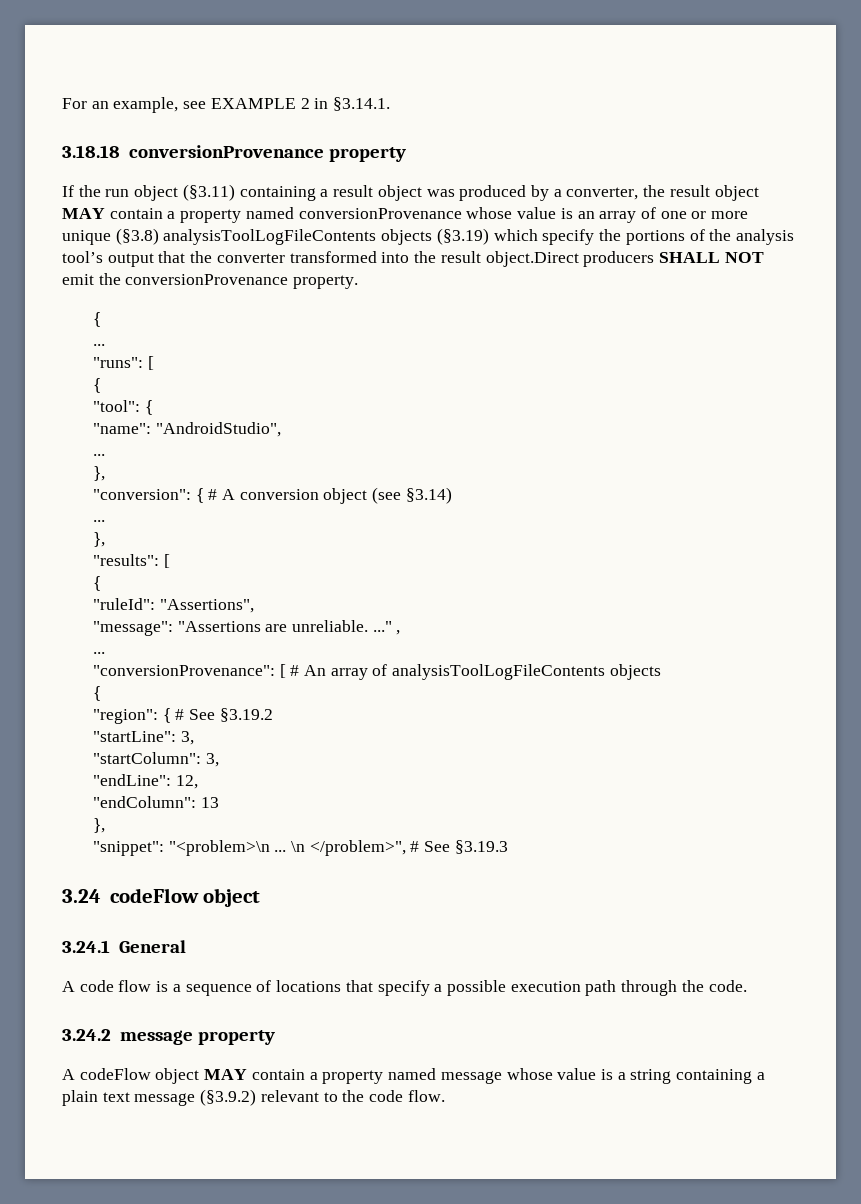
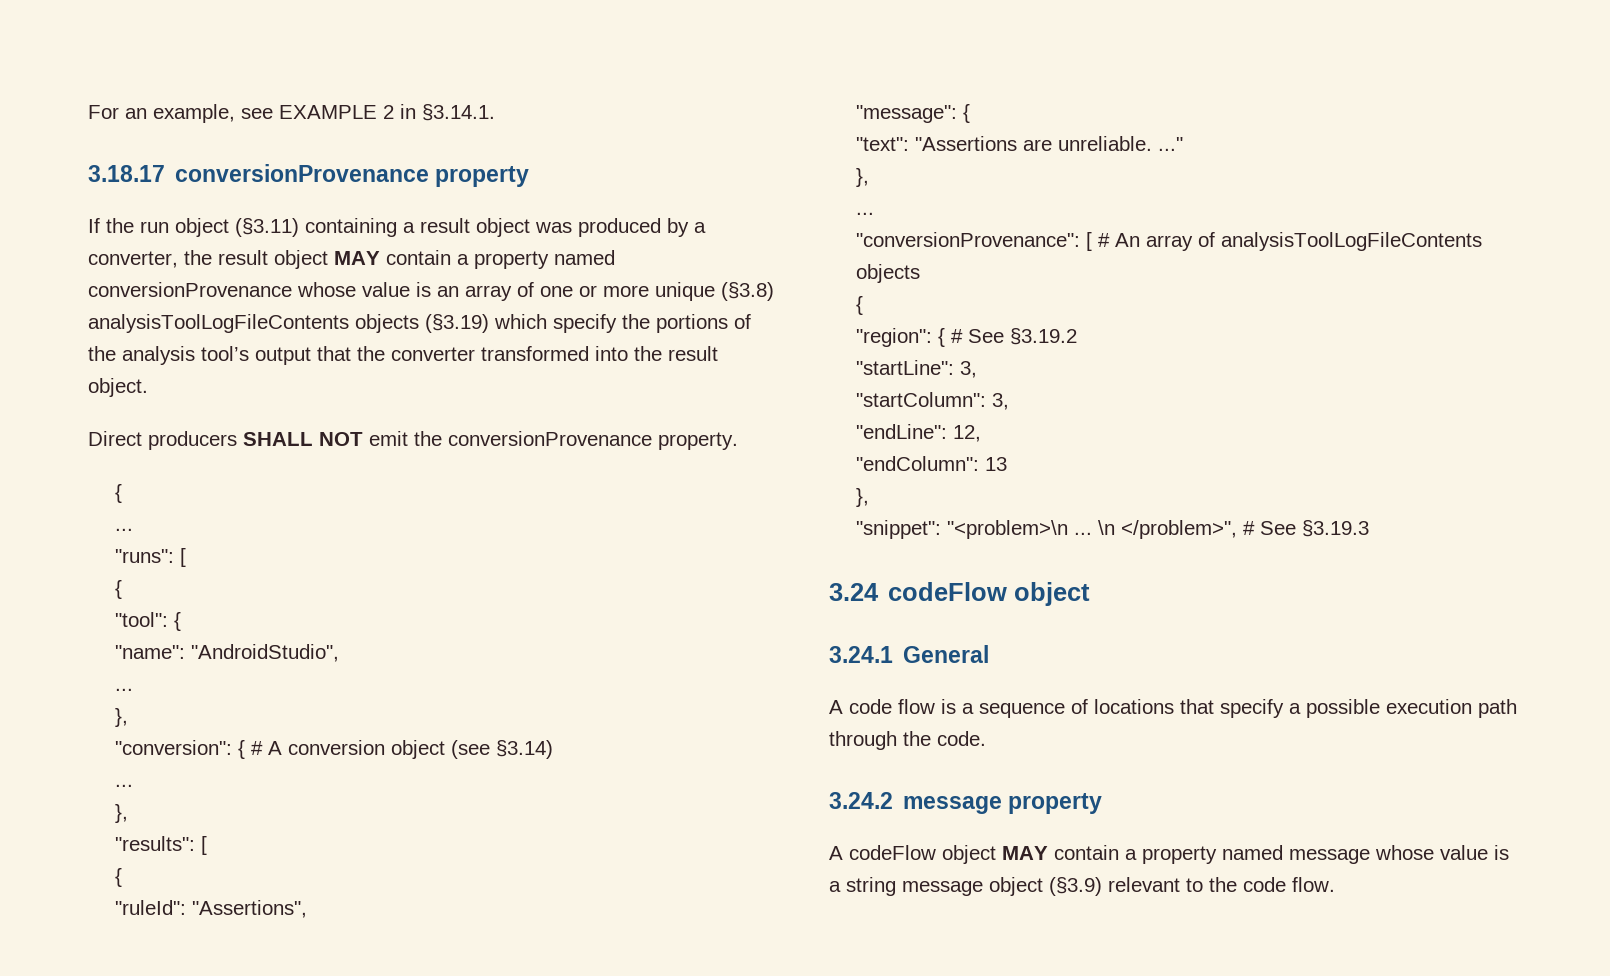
- 3.18.18 conversionProvenance property
+ 3.18.17 conversionProvenance property
- If the run object (§3.11) containing a result object was produced by a converter, the result object MAY contain a property named conversionProvenance whose value is an array of one or more unique (§3.8) analysisToolLogFileContents objects (§3.19) which specify the portions of the analysis tool’s output that the converter transformed into the result object.Direct producers SHALL NOT emit the conversionProvenance property.
+ If the run object (§3.11) containing a result object was produced by a converter, the result object MAY contain a property named conversionProvenance whose value is an array of one or more unique (§3.8) analysisToolLogFileContents objects (§3.19) which specify the portions of the analysis tool’s output that the converter transformed into the result object.
+ Direct producers SHALL NOT emit the conversionProvenance property.
- "message": "Assertions are unreliable. ..." ,
+ "message": {
+ "text": "Assertions are unreliable. ..."
+ },
- A codeFlow object MAY contain a property named message whose value is a string containing a plain text message (§3.9.2) relevant to the code flow.
+ A codeFlow object MAY contain a property named message whose value is a string message object (§3.9) relevant to the code flow.

